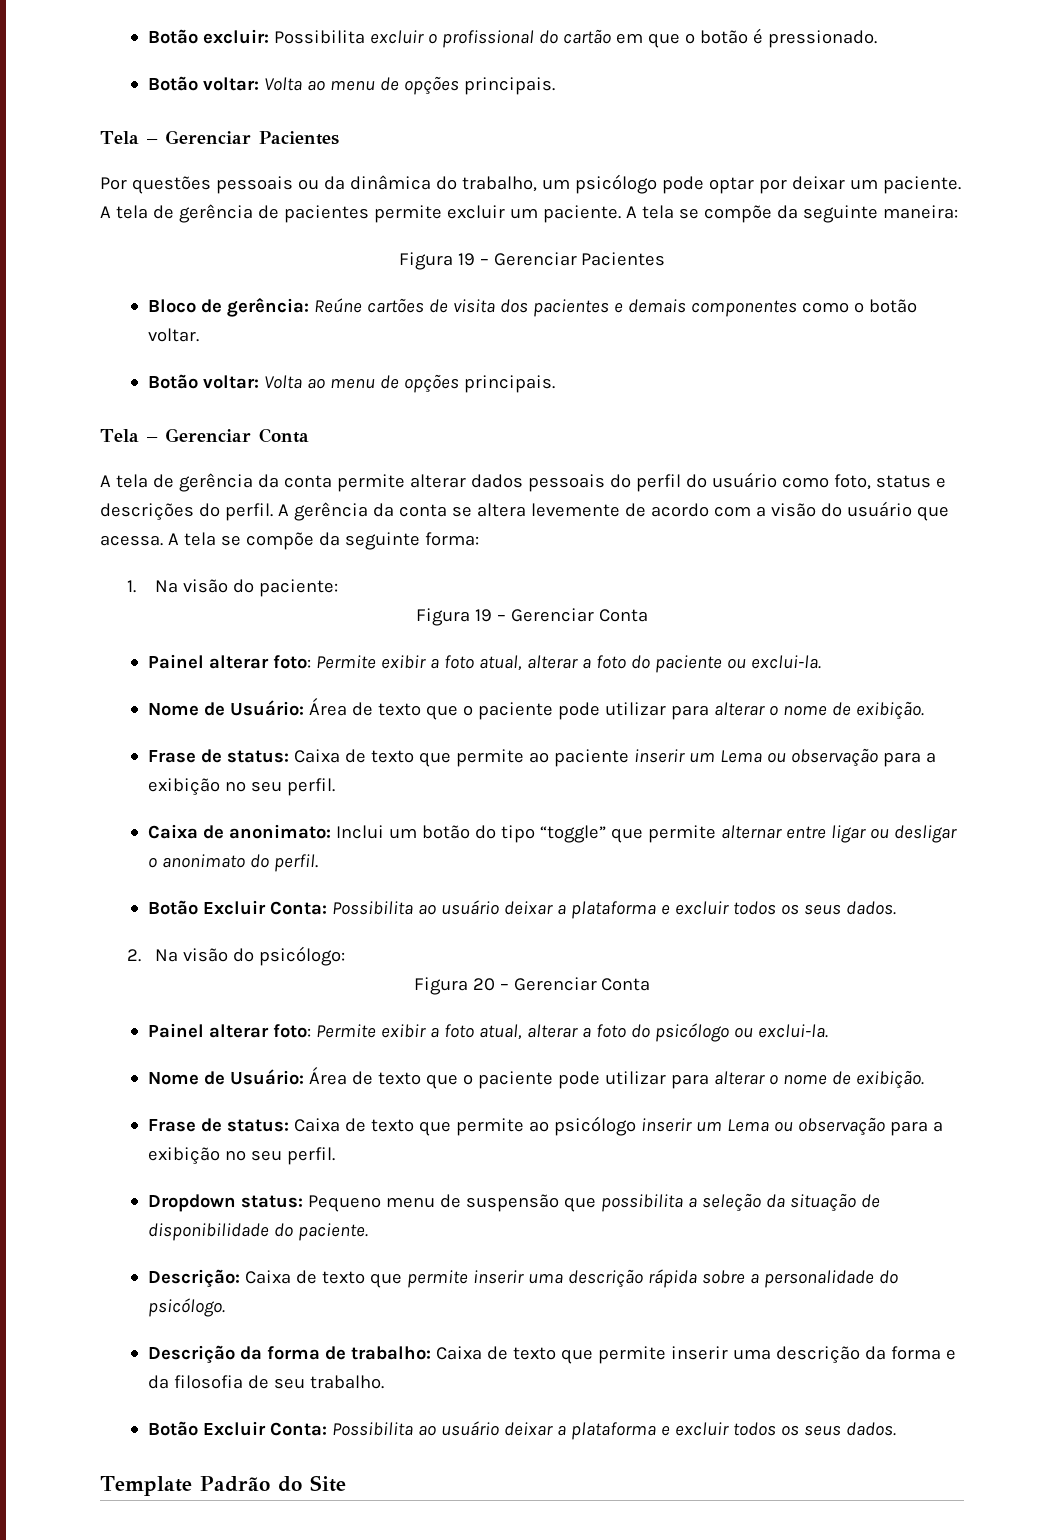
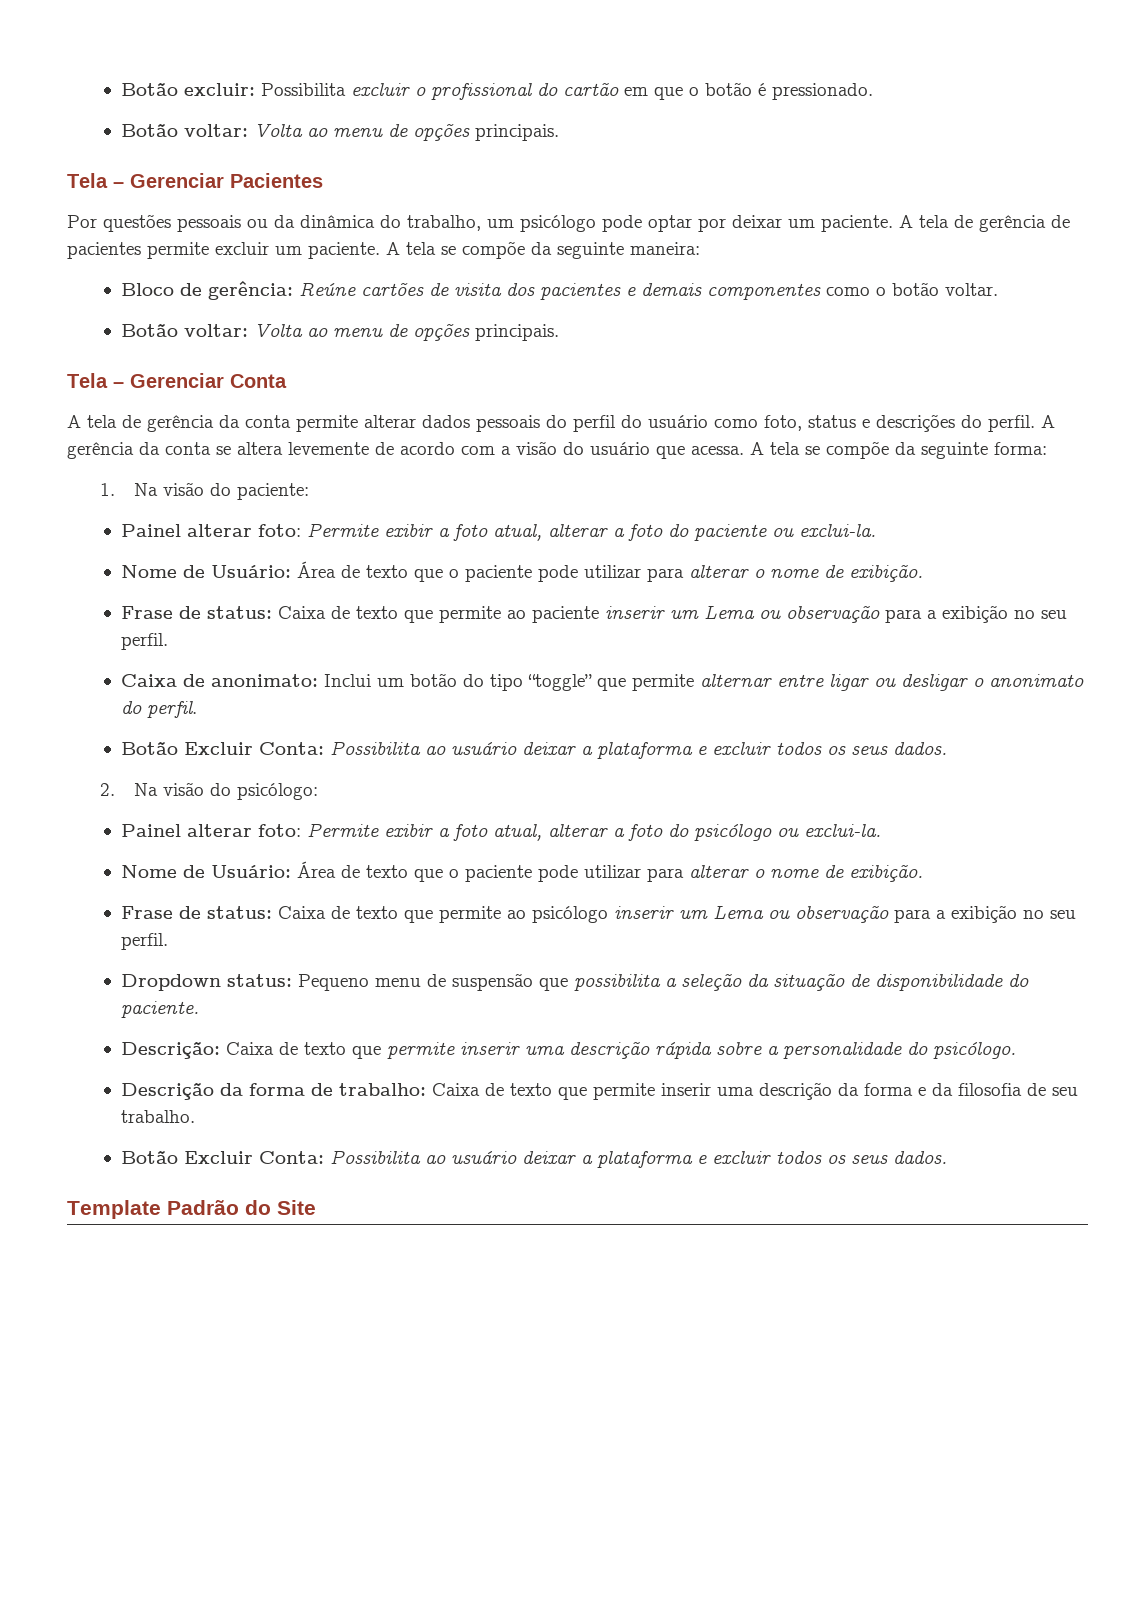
- Figura 19 – Gerenciar Pacientes
- Figura 19 – Gerenciar Conta
- Figura 20 – Gerenciar Conta

